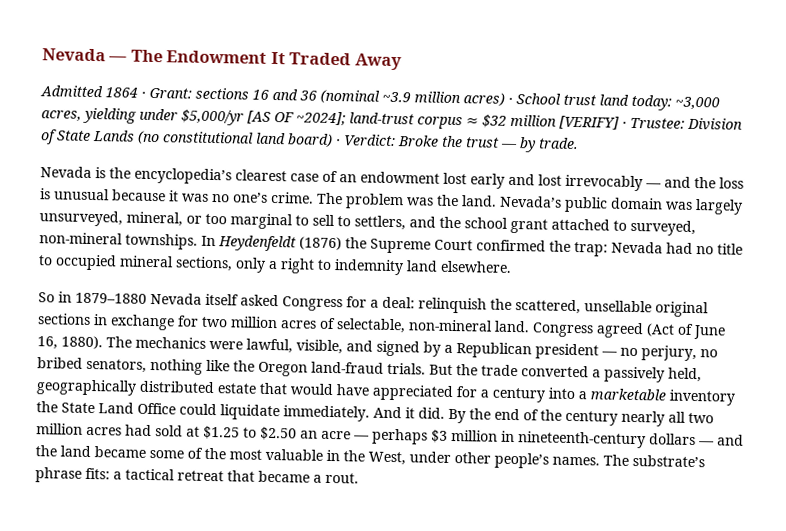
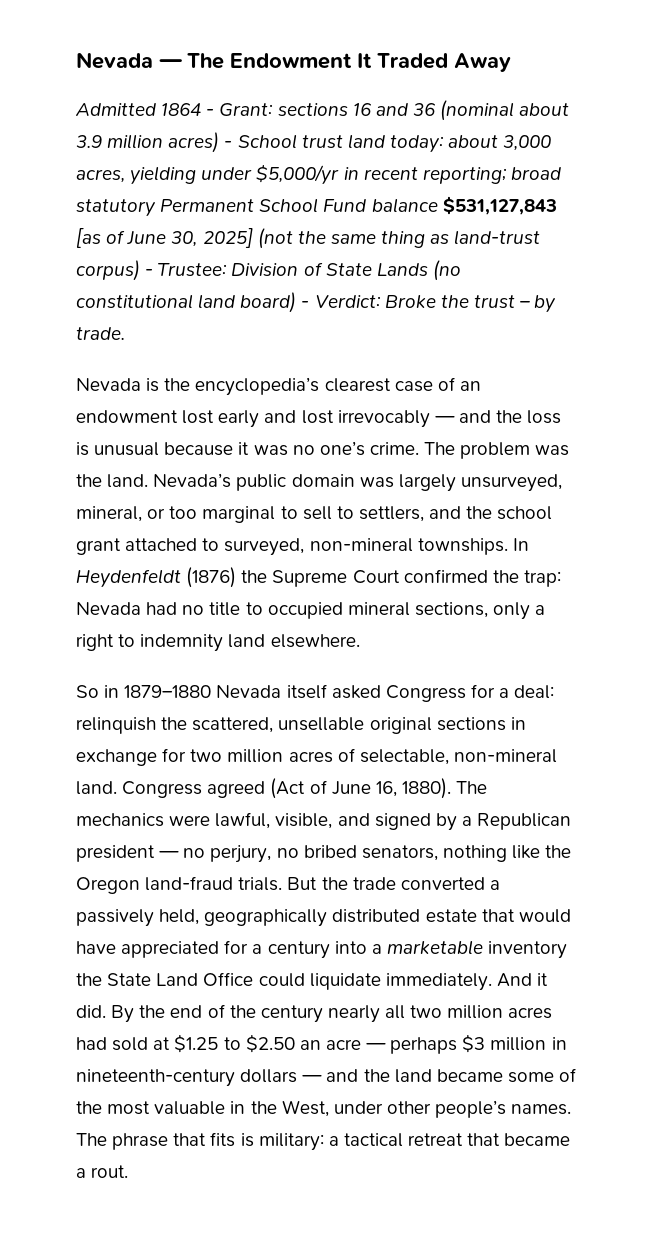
- Admitted 1864 · Grant: sections 16 and 36 (nominal ~3.9 million acres) · School trust land today: ~3,000 acres, yielding under $5,000/yr [AS OF ~2024]; land-trust corpus ≈ $32 million [VERIFY] · Trustee: Division of State Lands (no constitutional land board) · Verdict: Broke the trust — by trade.
+ Admitted 1864 - Grant: sections 16 and 36 (nominal about 3.9 million acres) - School trust land today: about 3,000 acres, yielding under $5,000/yr in recent reporting; broad statutory Permanent School Fund balance $531,127,843 [as of June 30, 2025] (not the same thing as land-trust corpus) - Trustee: Division of State Lands (no constitutional land board) - Verdict: Broke the trust – by trade.
- The substrate’s phrase fits: a tactical retreat that became a rout.
+ The phrase that fits is military: a tactical retreat that became a rout.

